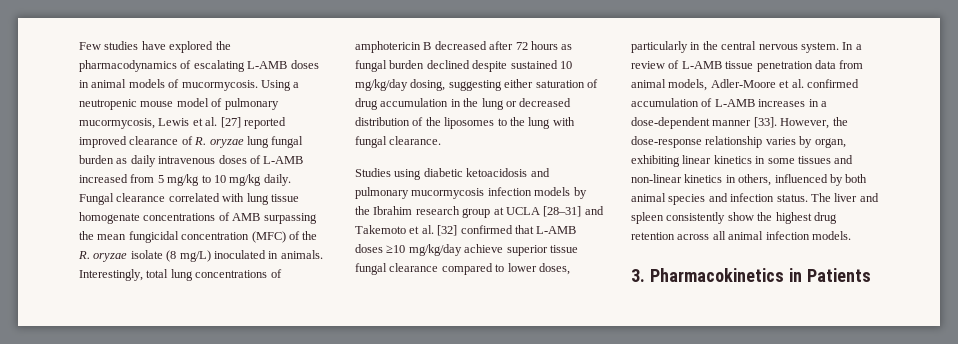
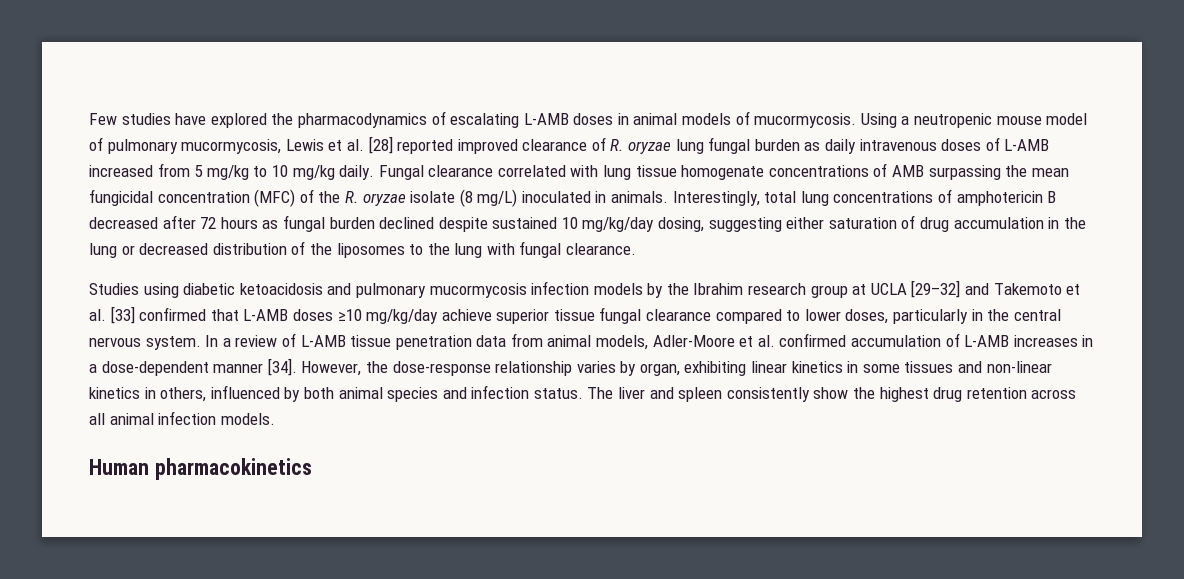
- Using a neutropenic mouse model of pulmonary mucormycosis, Lewis et al. [27] reported improved clearance of R. oryzae lung fungal burden as daily intravenous doses of L-AMB increased from 5 mg/kg to 10 mg/kg daily.
+ Using a neutropenic mouse model of pulmonary mucormycosis, Lewis et al. [28] reported improved clearance of R. oryzae lung fungal burden as daily intravenous doses of L-AMB increased from 5 mg/kg to 10 mg/kg daily.
- Studies using diabetic ketoacidosis and pulmonary mucormycosis infection models by the Ibrahim research group at UCLA [28–31] and Takemoto et al. [32] confirmed that L-AMB doses ≥10 mg/kg/day achieve superior tissue fungal clearance compared to lower doses, particularly in the central nervous system.
+ Studies using diabetic ketoacidosis and pulmonary mucormycosis infection models by the Ibrahim research group at UCLA [29–32] and Takemoto et al. [33] confirmed that L-AMB doses ≥10 mg/kg/day achieve superior tissue fungal clearance compared to lower doses, particularly in the central nervous system.
- In a review of L-AMB tissue penetration data from animal models, Adler-Moore et al. confirmed accumulation of L-AMB increases in a dose-dependent manner [33].
+ In a review of L-AMB tissue penetration data from animal models, Adler-Moore et al. confirmed accumulation of L-AMB increases in a dose-dependent manner [34].
- 3. Pharmacokinetics in Patients
+ Human pharmacokinetics

